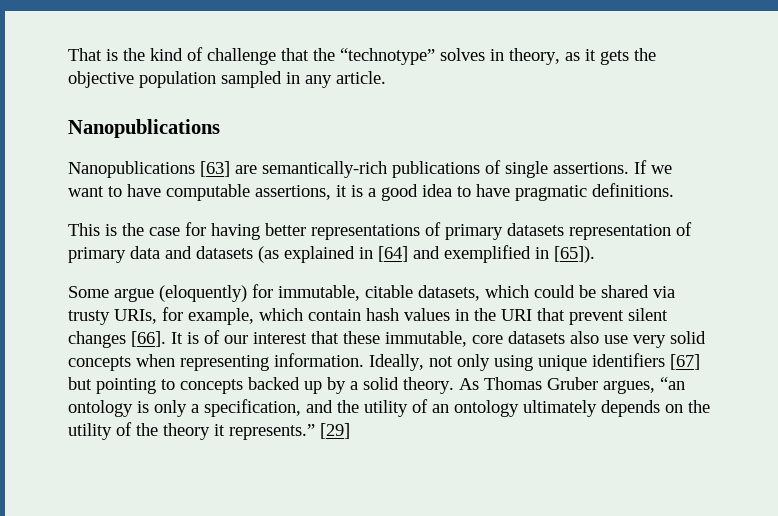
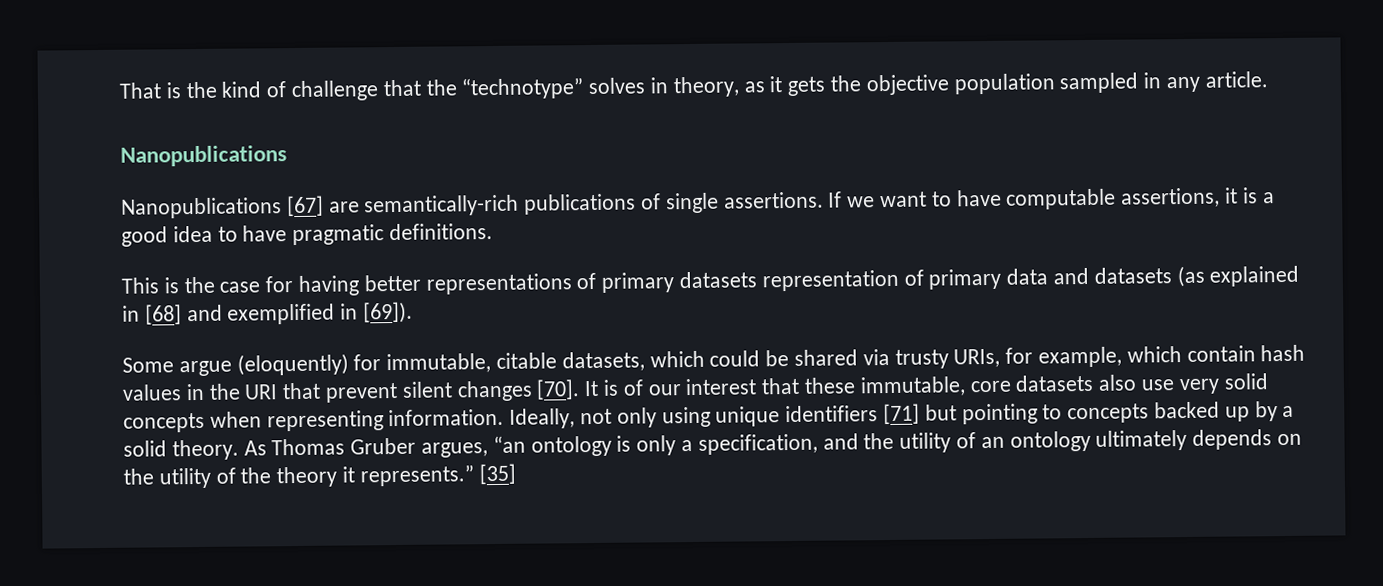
- Nanopublications [63] are semantically-rich publications of single assertions.
+ Nanopublications [67] are semantically-rich publications of single assertions.
- This is the case for having better representations of primary datasets representation of primary data and datasets (as explained in [64] and exemplified in [65]).
+ This is the case for having better representations of primary datasets representation of primary data and datasets (as explained in [68] and exemplified in [69]).
- Some argue (eloquently) for immutable, citable datasets, which could be shared via trusty URIs, for example, which contain hash values in the URI that prevent silent changes [66].
+ Some argue (eloquently) for immutable, citable datasets, which could be shared via trusty URIs, for example, which contain hash values in the URI that prevent silent changes [70].
- Ideally, not only using unique identifiers [67] but pointing to concepts backed up by a solid theory.
+ Ideally, not only using unique identifiers [71] but pointing to concepts backed up by a solid theory.
- [29]
+ [35]

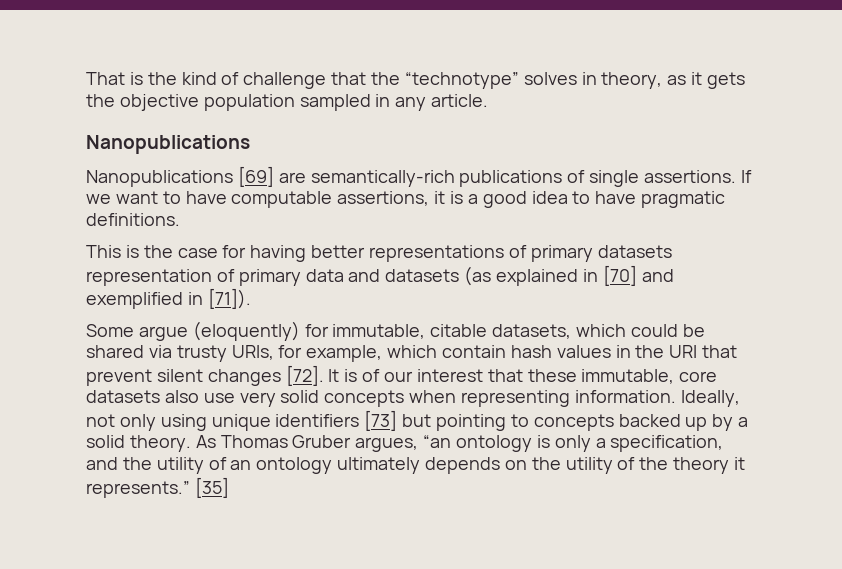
- Nanopublications [67] are semantically-rich publications of single assertions.
+ Nanopublications [69] are semantically-rich publications of single assertions.
- This is the case for having better representations of primary datasets representation of primary data and datasets (as explained in [68] and exemplified in [69]).
+ This is the case for having better representations of primary datasets representation of primary data and datasets (as explained in [70] and exemplified in [71]).
- Some argue (eloquently) for immutable, citable datasets, which could be shared via trusty URIs, for example, which contain hash values in the URI that prevent silent changes [70].
+ Some argue (eloquently) for immutable, citable datasets, which could be shared via trusty URIs, for example, which contain hash values in the URI that prevent silent changes [72].
- Ideally, not only using unique identifiers [71] but pointing to concepts backed up by a solid theory.
+ Ideally, not only using unique identifiers [73] but pointing to concepts backed up by a solid theory.

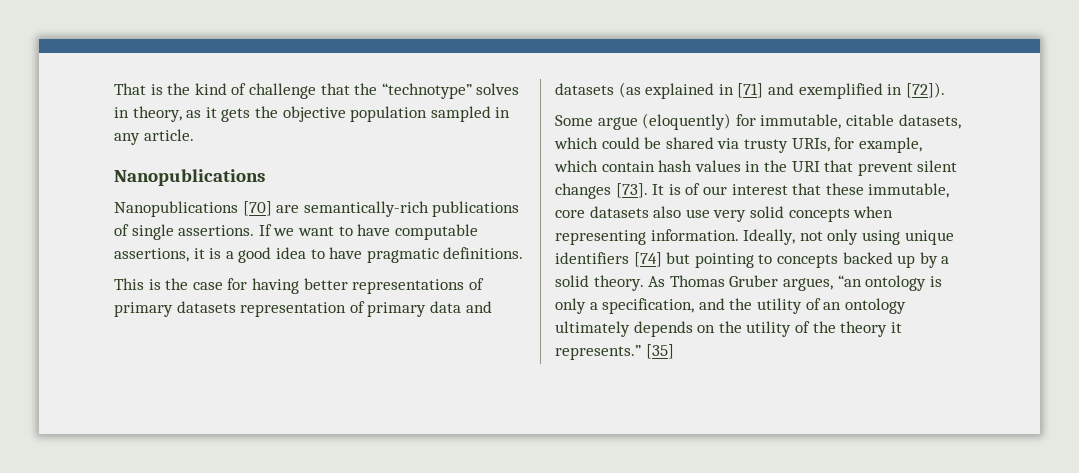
- Nanopublications [69] are semantically-rich publications of single assertions.
+ Nanopublications [70] are semantically-rich publications of single assertions.
- This is the case for having better representations of primary datasets representation of primary data and datasets (as explained in [70] and exemplified in [71]).
+ This is the case for having better representations of primary datasets representation of primary data and datasets (as explained in [71] and exemplified in [72]).
- Some argue (eloquently) for immutable, citable datasets, which could be shared via trusty URIs, for example, which contain hash values in the URI that prevent silent changes [72].
+ Some argue (eloquently) for immutable, citable datasets, which could be shared via trusty URIs, for example, which contain hash values in the URI that prevent silent changes [73].
- Ideally, not only using unique identifiers [73] but pointing to concepts backed up by a solid theory.
+ Ideally, not only using unique identifiers [74] but pointing to concepts backed up by a solid theory.

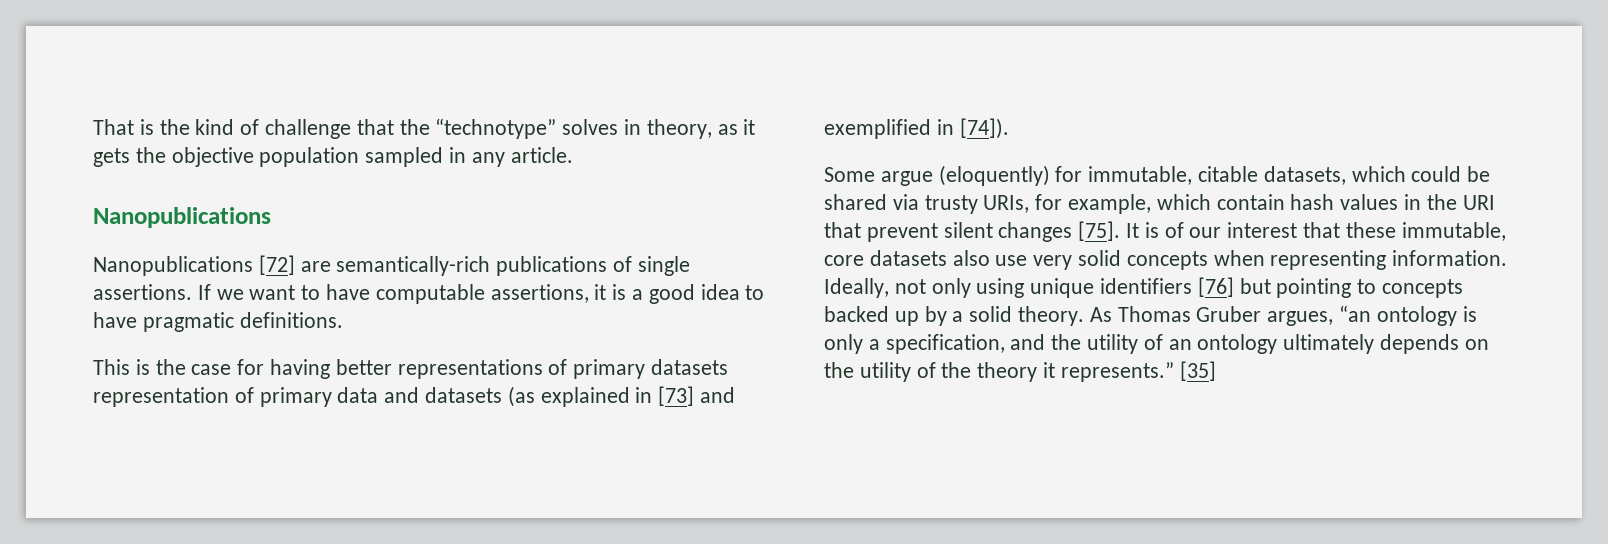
- Nanopublications [70] are semantically-rich publications of single assertions.
+ Nanopublications [72] are semantically-rich publications of single assertions.
- This is the case for having better representations of primary datasets representation of primary data and datasets (as explained in [71] and exemplified in [72]).
+ This is the case for having better representations of primary datasets representation of primary data and datasets (as explained in [73] and exemplified in [74]).
- Some argue (eloquently) for immutable, citable datasets, which could be shared via trusty URIs, for example, which contain hash values in the URI that prevent silent changes [73].
+ Some argue (eloquently) for immutable, citable datasets, which could be shared via trusty URIs, for example, which contain hash values in the URI that prevent silent changes [75].
- Ideally, not only using unique identifiers [74] but pointing to concepts backed up by a solid theory.
+ Ideally, not only using unique identifiers [76] but pointing to concepts backed up by a solid theory.

